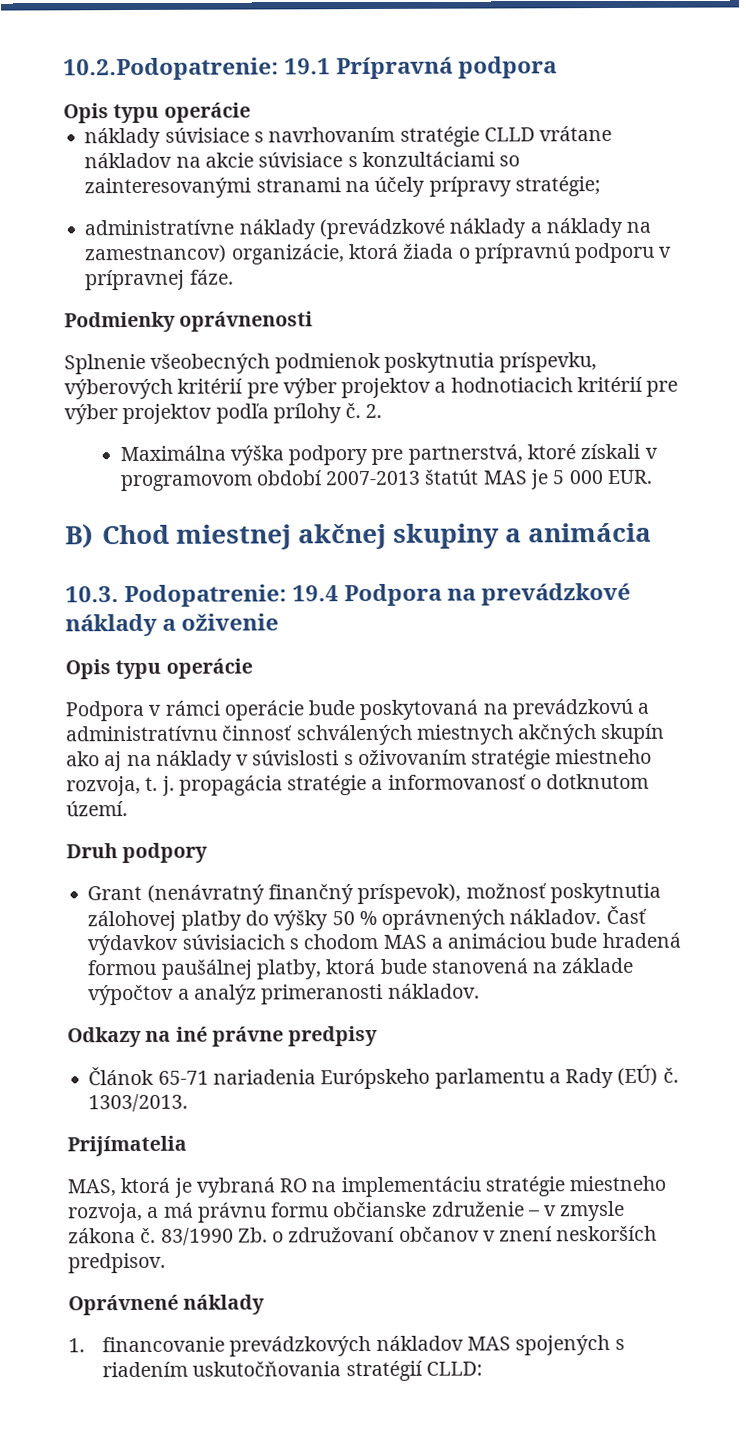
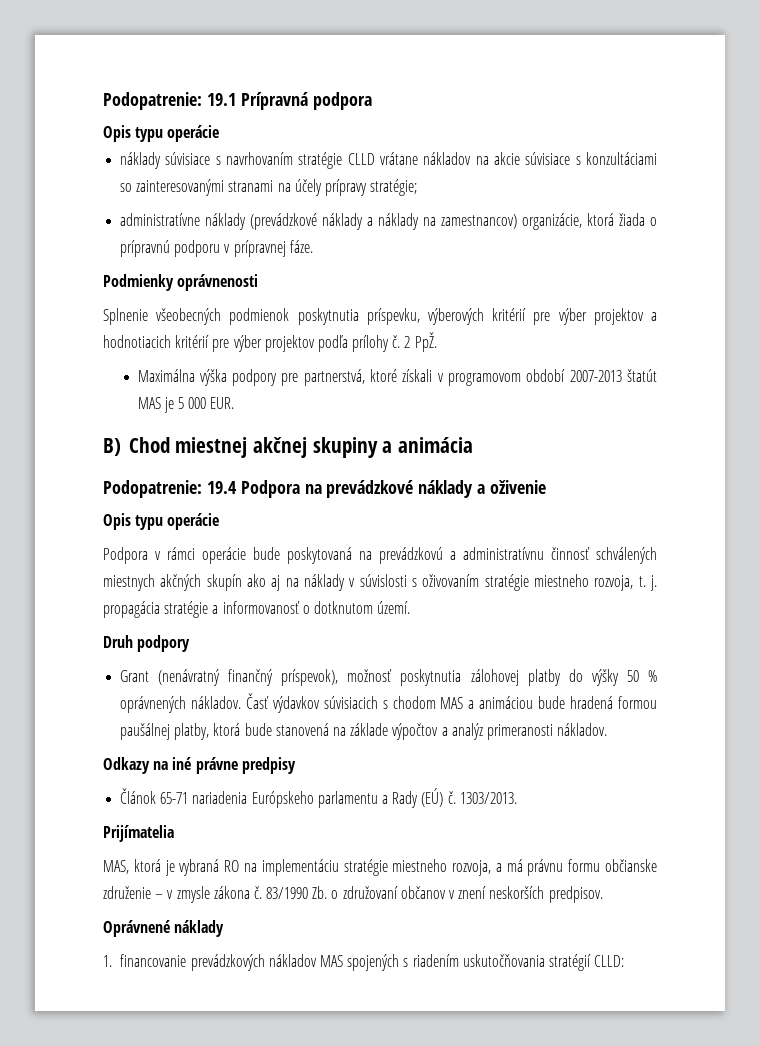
- 10.2.Podopatrenie: 19.1 Prípravná podpora
+ Podopatrenie: 19.1 Prípravná podpora
- 2.
+ 2 PpŽ.
- 10.3. Podopatrenie: 19.4 Podpora na prevádzkové náklady a oživenie
+ Podopatrenie: 19.4 Podpora na prevádzkové náklady a oživenie

